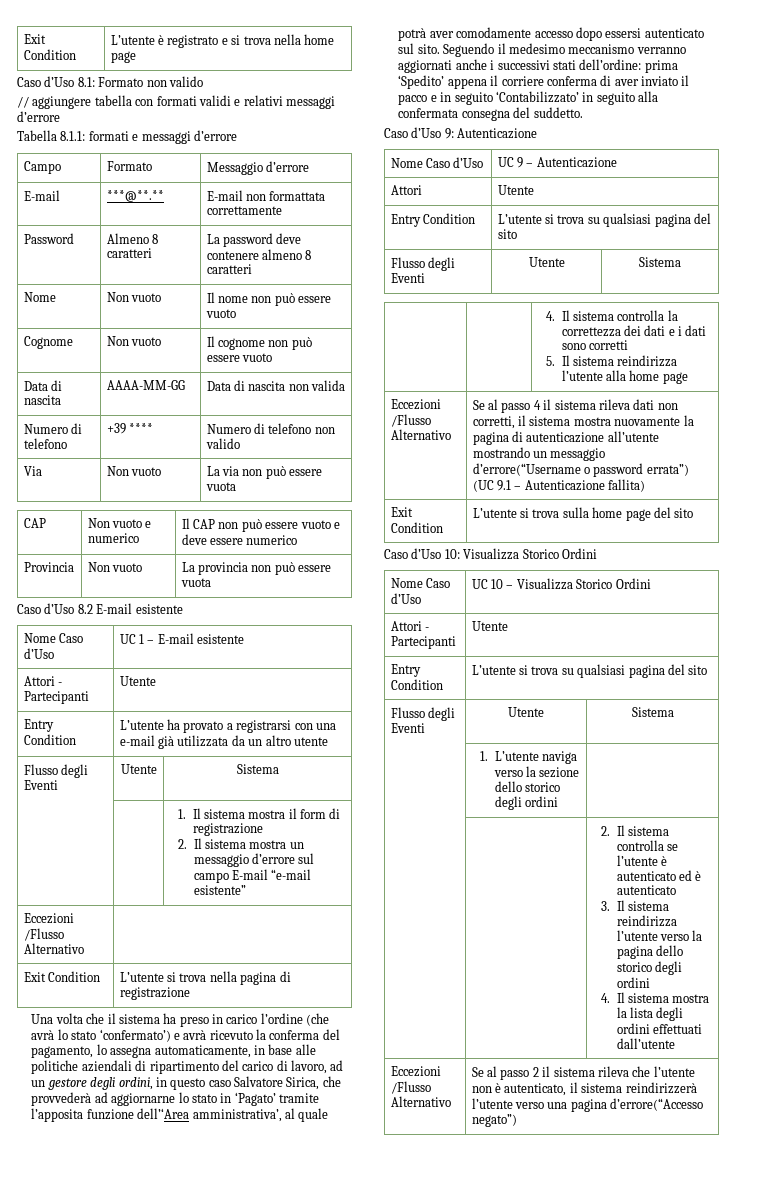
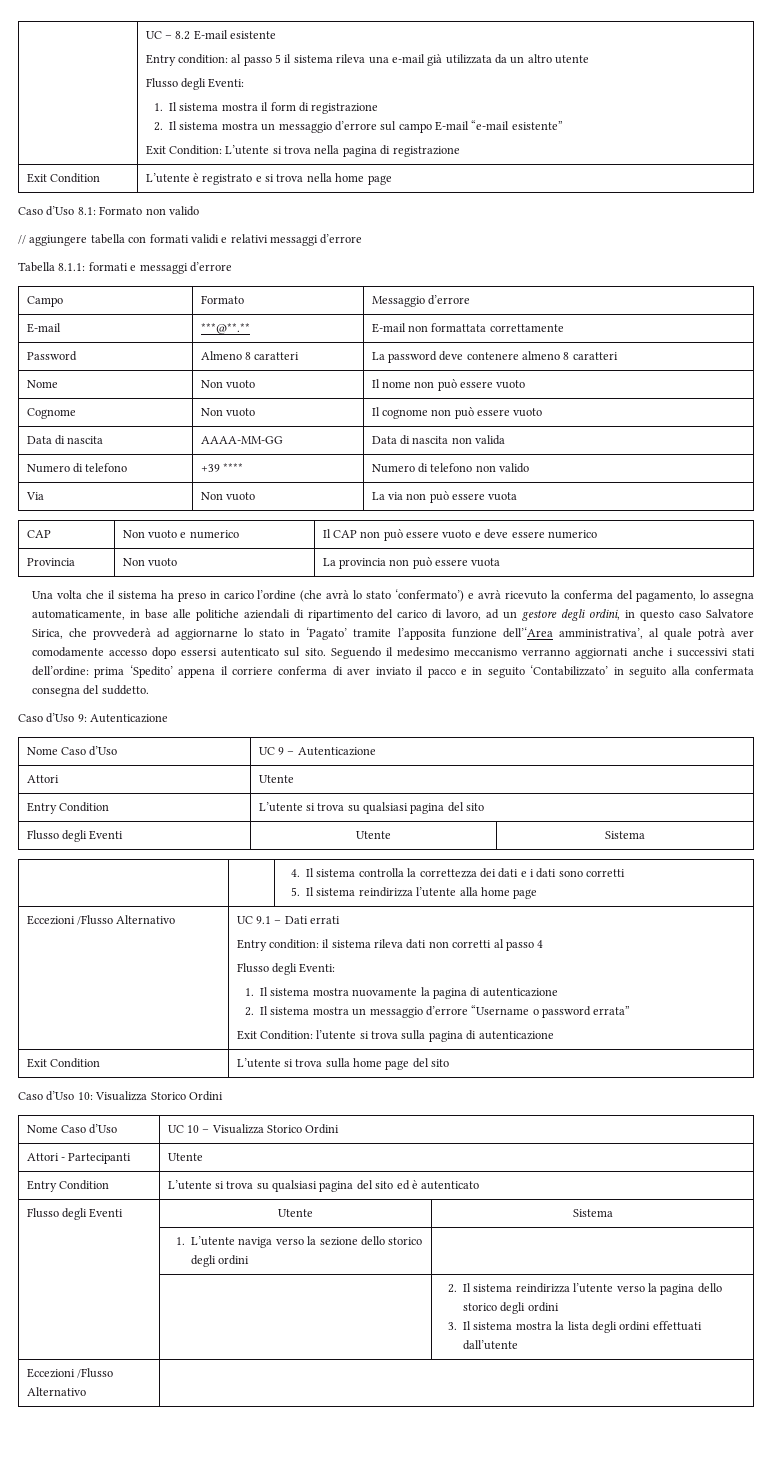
+ UC – 8.2 E-mail esistente
+ Entry condition: al passo 5 il sistema rileva una e-mail già utilizzata da un altro utente
+ Flusso degli Eventi:
+ 1. Il sistema mostra il form di registrazione
+ 2. Il sistema mostra un messaggio d’errore sul campo E-mail “e-mail esistente”
+ Exit Condition: L’utente si trova nella pagina di registrazione
- Caso d’Uso 8.2 E-mail esistente
- Nome Caso d’Uso | UC 1 – E-mail esistente
- Attori - Partecipanti | Utente
- Entry Condition | L’utente ha provato a registrarsi con una e-mail già utilizzata da un altro utente
- Flusso degli Eventi | Utente | Sistema
- | | 1. Il sistema mostra il form di registrazione
- 2. Il sistema mostra un messaggio d’errore sul campo E-mail “e-mail esistente”
- Eccezioni /Flusso Alternativo |
- Exit Condition | L’utente si trova nella pagina di registrazione
- Se al passo 4 il sistema rileva dati non corretti, il sistema mostra nuovamente la pagina di autenticazione all’utente mostrando un messaggio d’errore(“Username o password errata”) (UC 9.1 – Autenticazione fallita)
+ UC 9.1 – Dati errati
+ Entry condition: il sistema rileva dati non corretti al passo 4
+ Flusso degli Eventi:
+ 1. Il sistema mostra nuovamente la pagina di autenticazione
+ 2. Il sistema mostra un messaggio d’errore “Username o password errata”
+ Exit Condition: l’utente si trova sulla pagina di autenticazione
  Nome Caso d’Uso | UC 10 – Visualizza Storico Ordini
  Attori - Partecipanti | Utente
- Entry Condition | L’utente si trova su qualsiasi pagina del sito
+ Entry Condition | L’utente si trova su qualsiasi pagina del sito ed è autenticato
- | | 2. Il sistema controlla se l’utente è autenticato ed è autenticato
- 3. Il sistema reindirizza l’utente verso la pagina dello storico degli ordini
- 4. Il sistema mostra la lista degli ordini effettuati dall’utente
- Eccezioni /Flusso Alternativo | Se al passo 2 il sistema rileva che l’utente non è autenticato, il sistema reindirizzerà l’utente verso una pagina d’errore(“Accesso negato”)
+ | | 2. Il sistema reindirizza l’utente verso la pagina dello storico degli ordini
+ 3. Il sistema mostra la lista degli ordini effettuati dall’utente
+ Eccezioni /Flusso Alternativo |

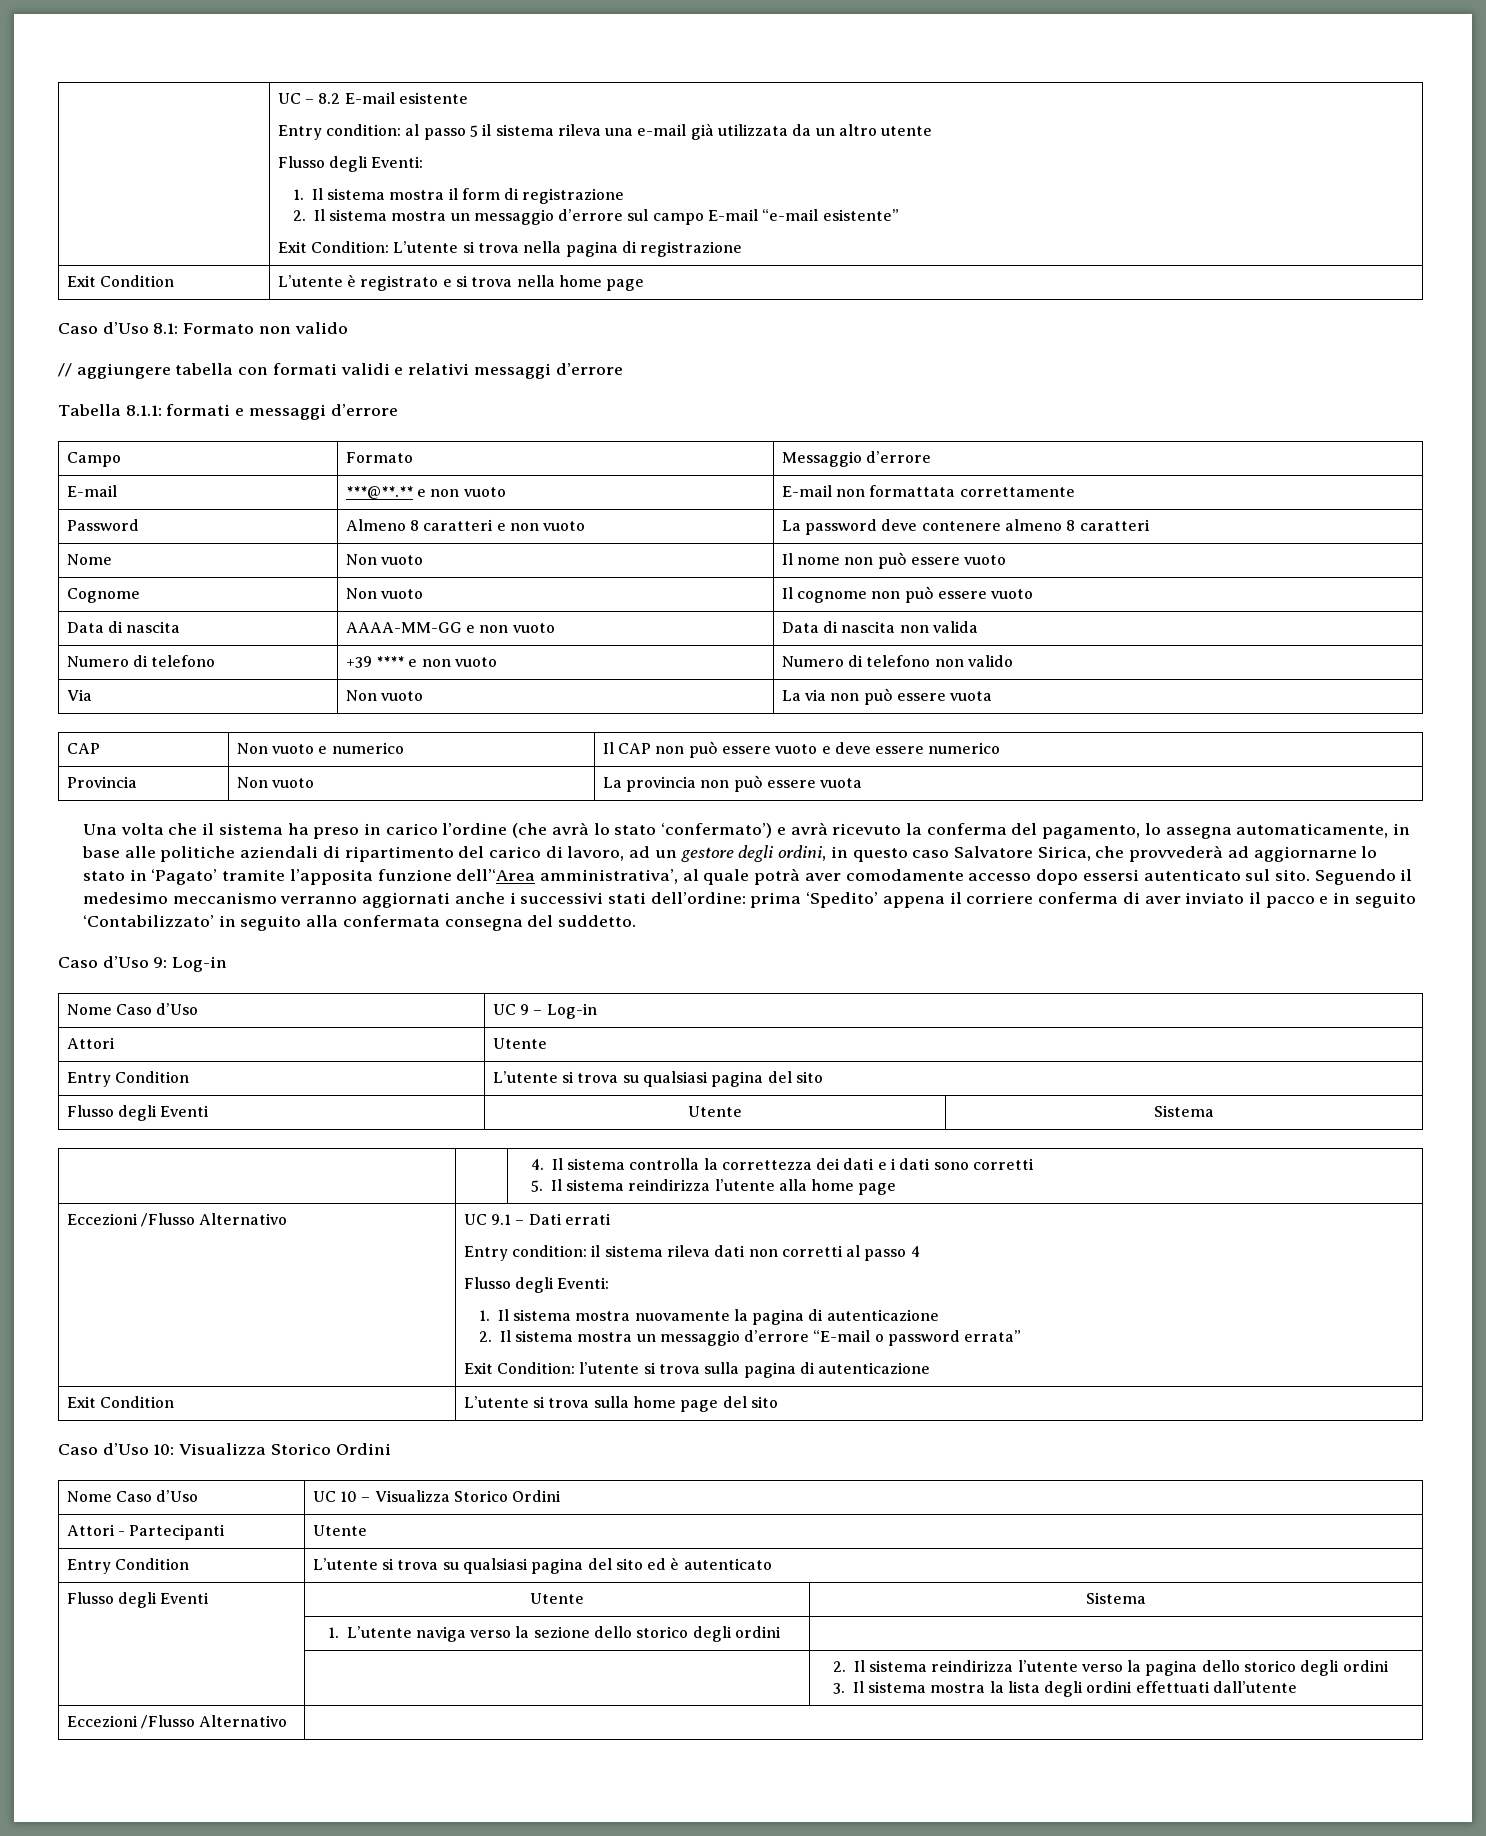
- E-mail | ***@**.** | E-mail non formattata correttamente
+ E-mail | ***@**.** e non vuoto | E-mail non formattata correttamente
- Password | Almeno 8 caratteri | La password deve contenere almeno 8 caratteri
+ Password | Almeno 8 caratteri e non vuoto | La password deve contenere almeno 8 caratteri
- Data di nascita | AAAA-MM-GG | Data di nascita non valida
+ Data di nascita | AAAA-MM-GG e non vuoto | Data di nascita non valida
- Numero di telefono | +39 **** | Numero di telefono non valido
+ Numero di telefono | +39 **** e non vuoto | Numero di telefono non valido
- Caso d’Uso 9: Autenticazione
+ Caso d’Uso 9: Log-in
- Nome Caso d’Uso | UC 9 – Autenticazione
+ Nome Caso d’Uso | UC 9 – Log-in
- 2. Il sistema mostra un messaggio d’errore “Username o password errata”
+ 2. Il sistema mostra un messaggio d’errore “E-mail o password errata”

